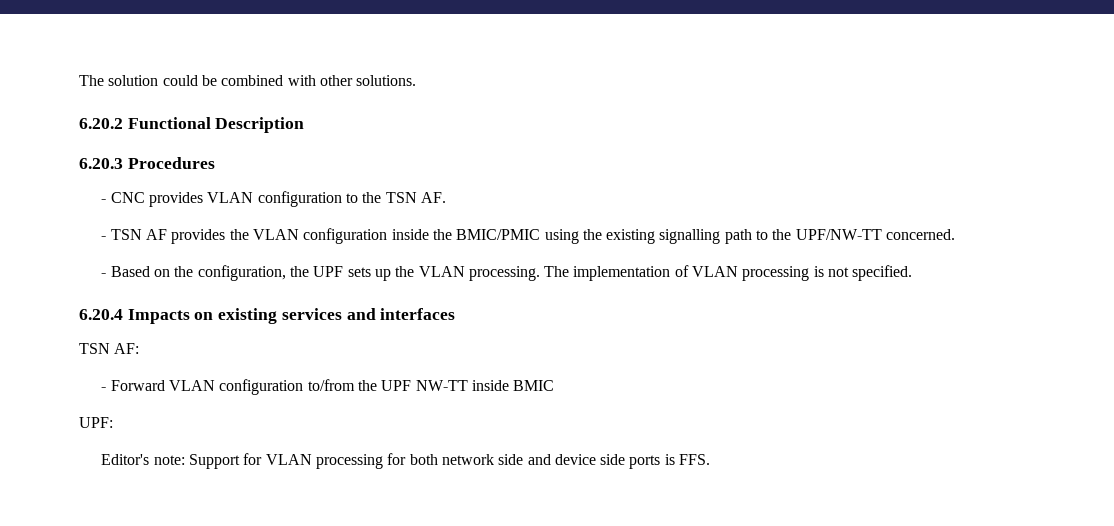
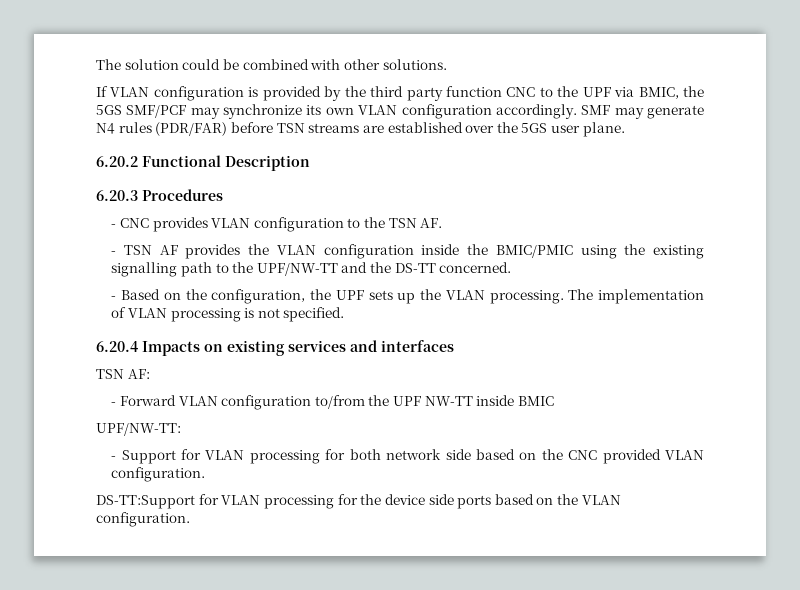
+ If VLAN configuration is provided by the third party function CNC to the UPF via BMIC, the 5GS SMF/PCF may synchronize its own VLAN configuration accordingly. SMF may generate N4 rules (PDR/FAR) before TSN streams are established over the 5GS user plane.
- - TSN AF provides the VLAN configuration inside the BMIC/PMIC using the existing signalling path to the UPF/NW-TT concerned.
+ - TSN AF provides the VLAN configuration inside the BMIC/PMIC using the existing signalling path to the UPF/NW-TT and the DS-TT concerned.
- UPF:
- Editor's note: Support for VLAN processing for both network side and device side ports is FFS.
+ UPF/NW-TT:
+ - Support for VLAN processing for both network side based on the CNC provided VLAN configuration.
+ DS-TT:Support for VLAN processing for the device side ports based on the VLAN configuration.

